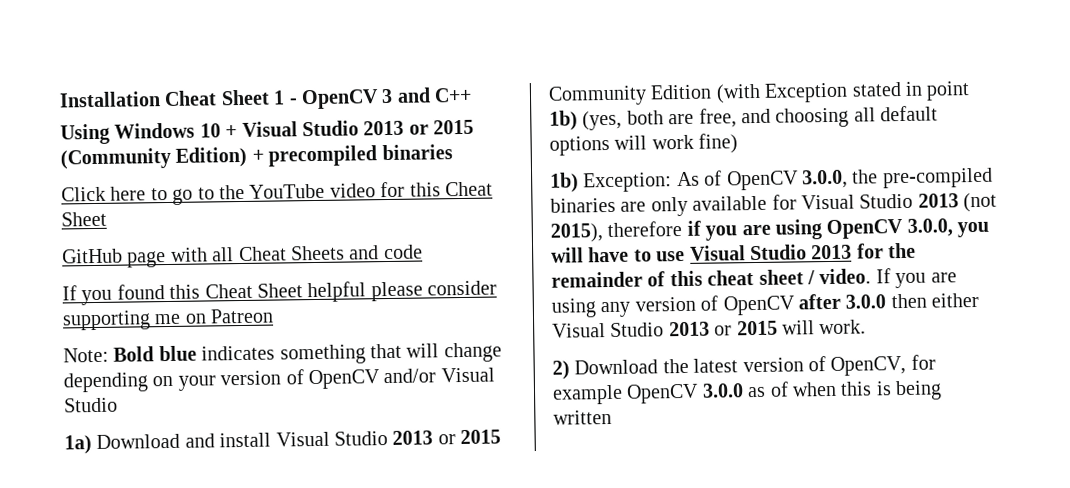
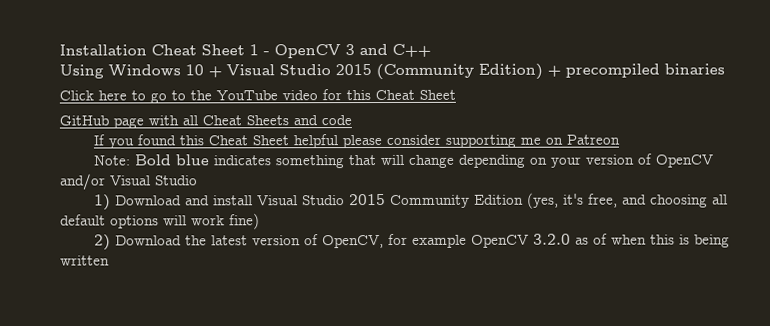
- Using Windows 10 + Visual Studio 2013 or 2015 (Community Edition) + precompiled binaries
+ Using Windows 10 + Visual Studio 2015 (Community Edition) + precompiled binaries
- 1a) Download and install Visual Studio 2013 or 2015 Community Edition (with Exception stated in point 1b) (yes, both are free, and choosing all default options will work fine)
+ 1) Download and install Visual Studio 2015 Community Edition (yes, it's free, and choosing all default options will work fine)
- 1b) Exception: As of OpenCV 3.0.0, the pre-compiled binaries are only available for Visual Studio 2013 (not 2015), therefore if you are using OpenCV 3.0.0, you will have to use Visual Studio 2013 for the remainder of this cheat sheet / video. If you are using any version of OpenCV after 3.0.0 then either Visual Studio 2013 or 2015 will work.
- 2) Download the latest version of OpenCV, for example OpenCV 3.0.0 as of when this is being written
+ 2) Download the latest version of OpenCV, for example OpenCV 3.2.0 as of when this is being written

